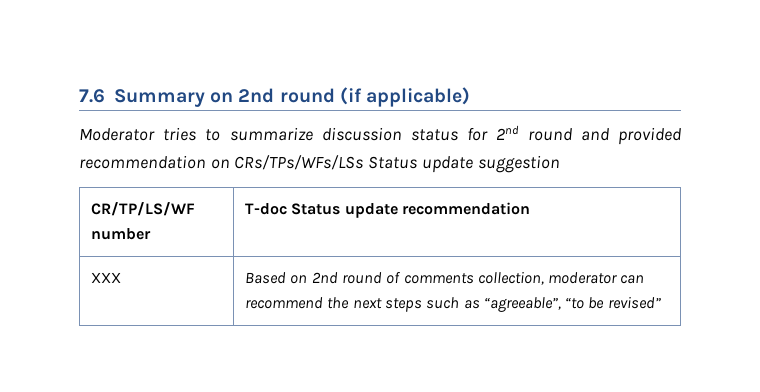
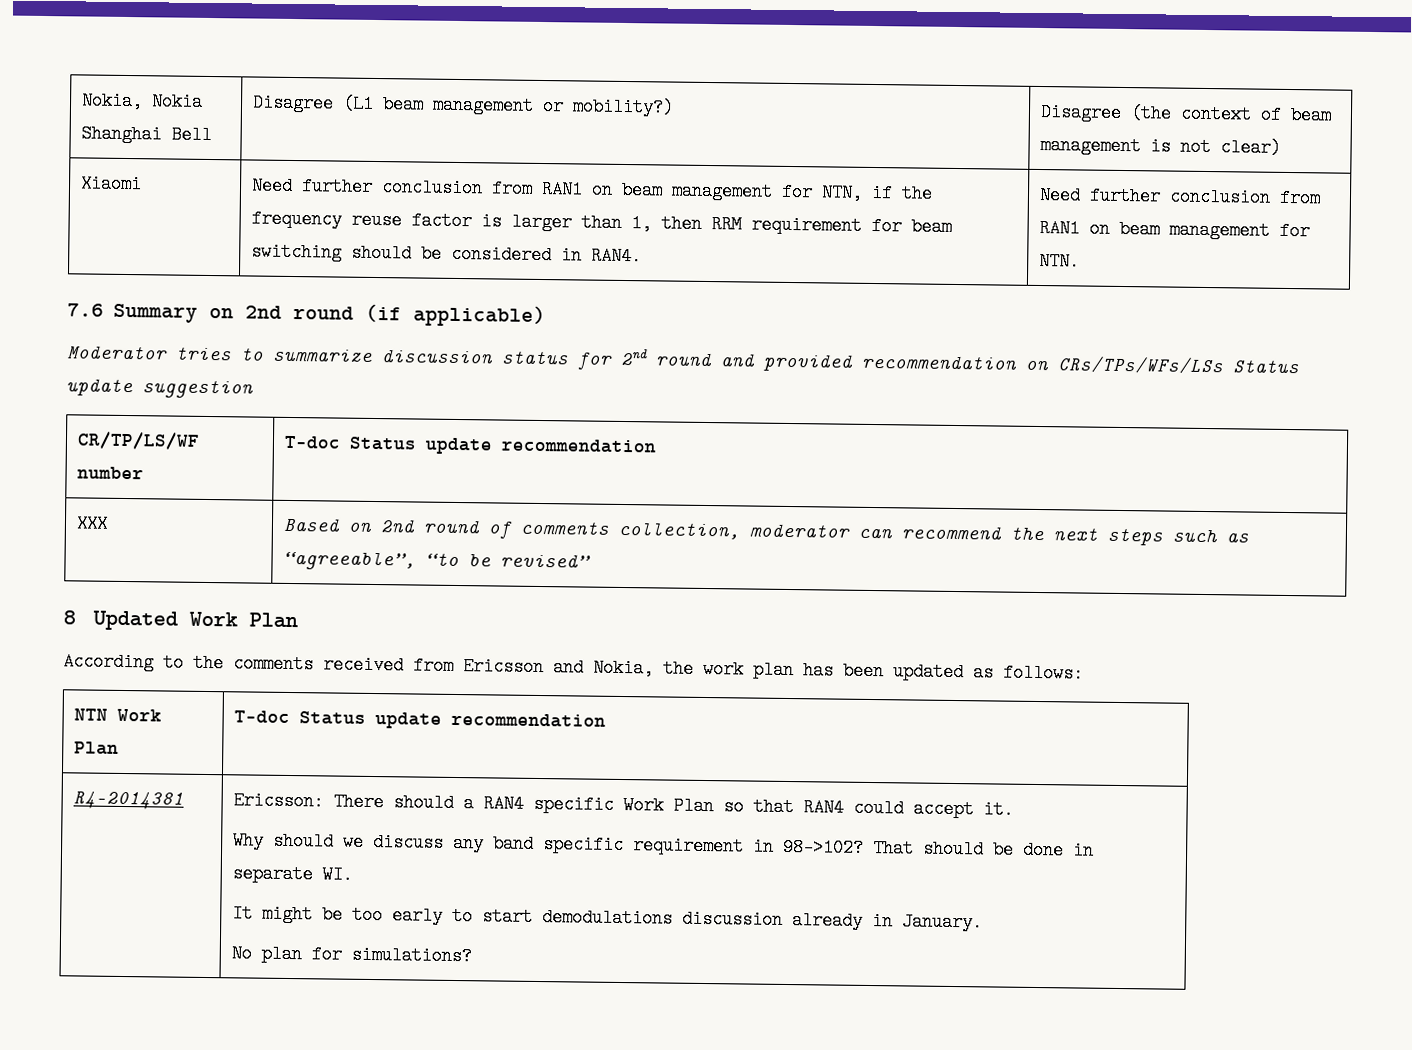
+ Nokia, Nokia Shanghai Bell | Disagree (L1 beam management or mobility?) | Disagree (the context of beam management is not clear)
+ Xiaomi | Need further conclusion from RAN1 on beam management for NTN, if the frequency reuse factor is larger than 1, then RRM requirement for beam switching should be considered in RAN4. | Need further conclusion from RAN1 on beam management for NTN.
+ 8 Updated Work Plan
+ According to the comments received from Ericsson and Nokia, the work plan has been updated as follows:
+ NTN Work Plan | T-doc Status update recommendation
+ R4-2014381 | Ericsson: There should a RAN4 specific Work Plan so that RAN4 could accept it.
+ Why should we discuss any band specific requirement in 98->102? That should be done in separate WI.
+ It might be too early to start demodulations discussion already in January.
+ No plan for simulations?

